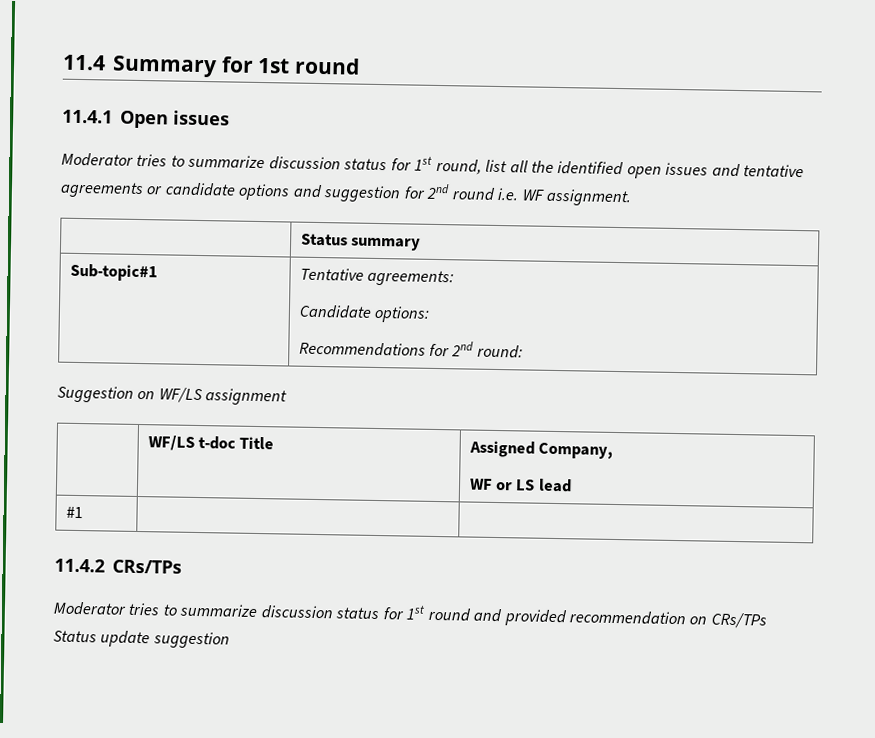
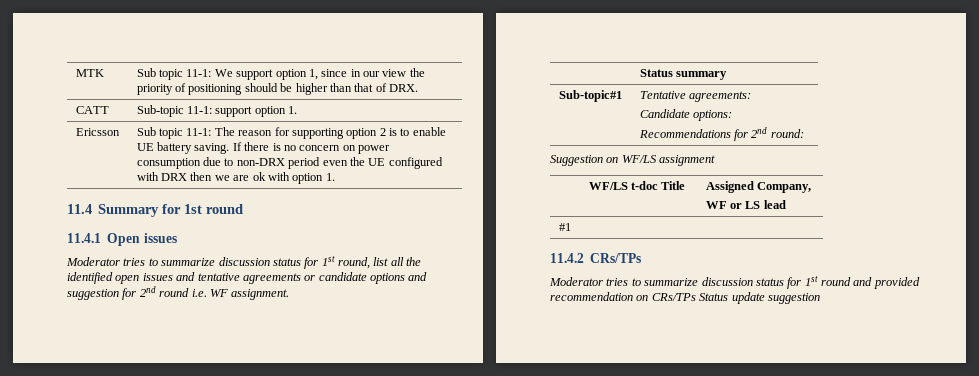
+ MTK | Sub topic 11-1: We support option 1, since in our view the priority of positioning should be higher than that of DRX.
+ CATT | Sub-topic 11-1: support option 1.
+ Ericsson | Sub topic 11-1: The reason for supporting option 2 is to enable UE battery saving. If there is no concern on power consumption due to non-DRX period even the UE configured with DRX then we are ok with option 1.

